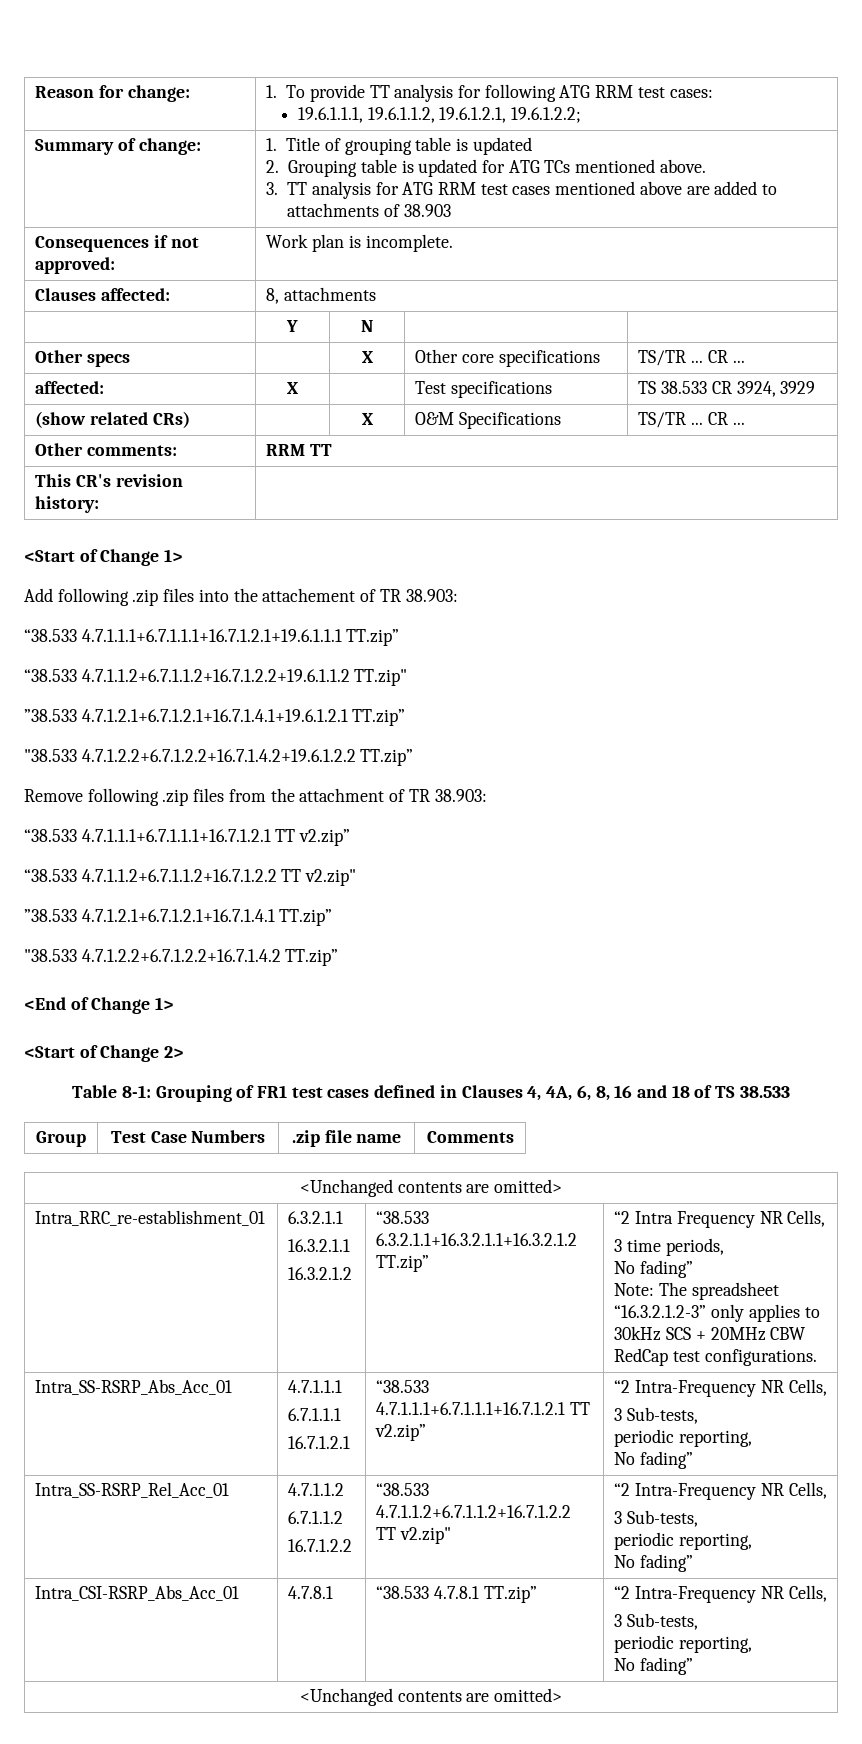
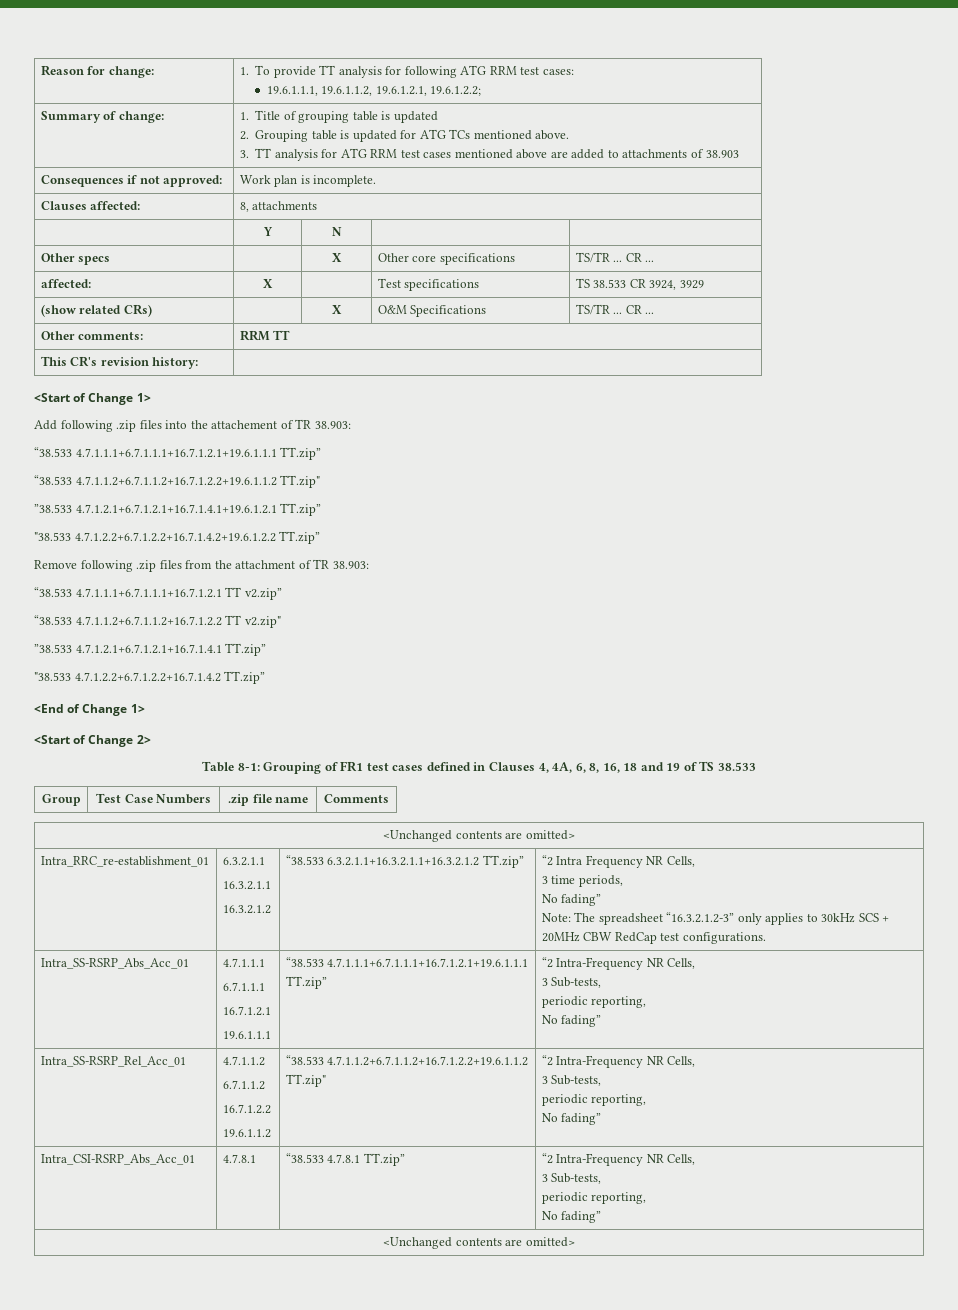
- Table 8-1: Grouping of FR1 test cases defined in Clauses 4, 4A, 6, 8, 16 and 18 of TS 38.533
+ Table 8-1: Grouping of FR1 test cases defined in Clauses 4, 4A, 6, 8, 16, 18 and 19 of TS 38.533
  Intra_SS-RSRP_Abs_Acc_01 | 4.7.1.1.1
  6.7.1.1.1
- 16.7.1.2.1 | “38.533 4.7.1.1.1+6.7.1.1.1+16.7.1.2.1 TT v2.zip” | “2 Intra-Frequency NR Cells,
+ 16.7.1.2.1
+ 19.6.1.1.1 | “38.533 4.7.1.1.1+6.7.1.1.1+16.7.1.2.1+19.6.1.1.1 TT.zip” | “2 Intra-Frequency NR Cells,
  Intra_SS-RSRP_Rel_Acc_01 | 4.7.1.1.2
  6.7.1.1.2
- 16.7.1.2.2 | “38.533 4.7.1.1.2+6.7.1.1.2+16.7.1.2.2 TT v2.zip" | “2 Intra-Frequency NR Cells,
+ 16.7.1.2.2
+ 19.6.1.1.2 | “38.533 4.7.1.1.2+6.7.1.1.2+16.7.1.2.2+19.6.1.1.2 TT.zip" | “2 Intra-Frequency NR Cells,

